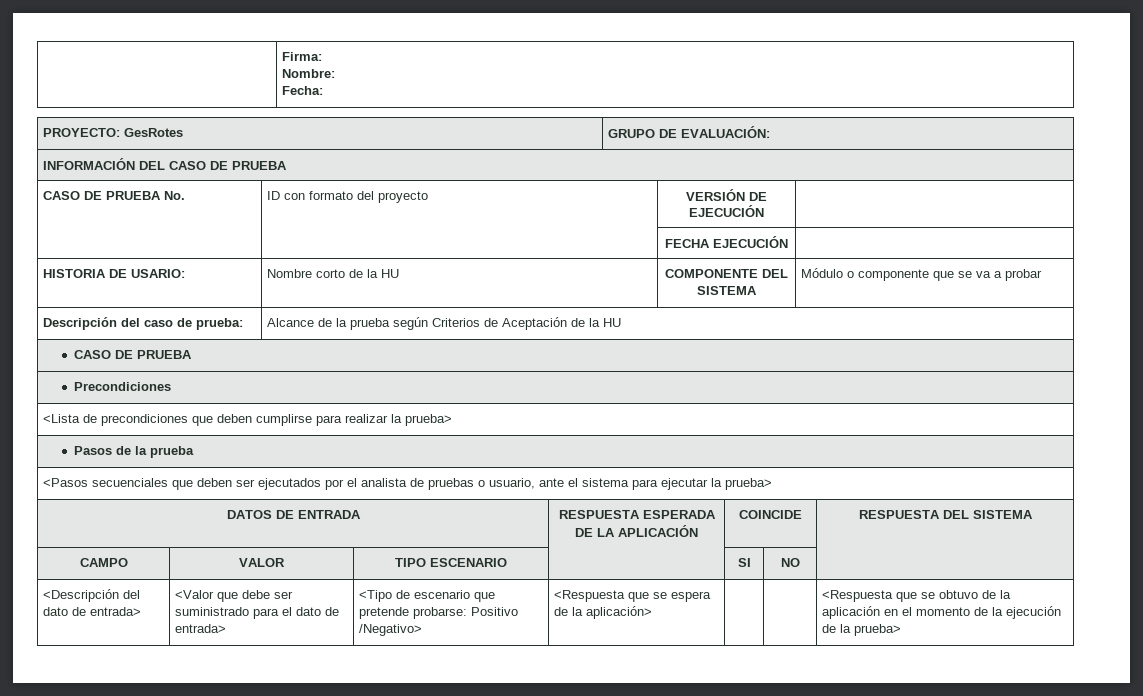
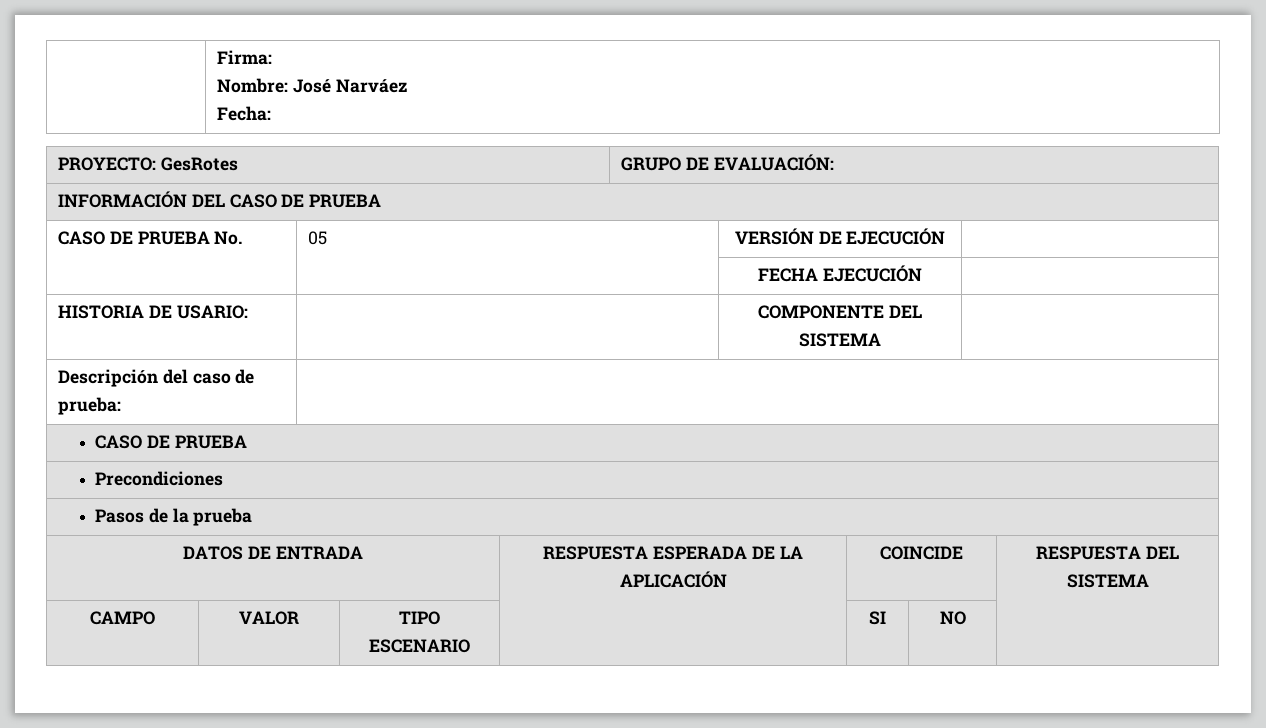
  | Firma:
- Nombre:
+ Nombre: José Narváez
- CASO DE PRUEBA No. | ID con formato del proyecto | VERSIÓN DE EJECUCIÓN |
+ CASO DE PRUEBA No. | 05 | VERSIÓN DE EJECUCIÓN |
- HISTORIA DE USARIO: | Nombre corto de la HU | COMPONENTE DEL SISTEMA | Módulo o componente que se va a probar
+ HISTORIA DE USARIO: | | COMPONENTE DEL SISTEMA |
- Descripción del caso de prueba: | Alcance de la prueba según Criterios de Aceptación de la HU
+ Descripción del caso de prueba: |
  CASO DE PRUEBA
  Precondiciones
- <Lista de precondiciones que deben cumplirse para realizar la prueba>
  Pasos de la prueba
- <Pasos secuenciales que deben ser ejecutados por el analista de pruebas o usuario, ante el sistema para ejecutar la prueba>
- <Descripción del dato de entrada> | <Valor que debe ser suministrado para el dato de entrada> | <Tipo de escenario que pretende probarse: Positivo /Negativo> | <Respuesta que se espera de la aplicación> | | | <Respuesta que se obtuvo de la aplicación en el momento de la ejecución de la prueba>

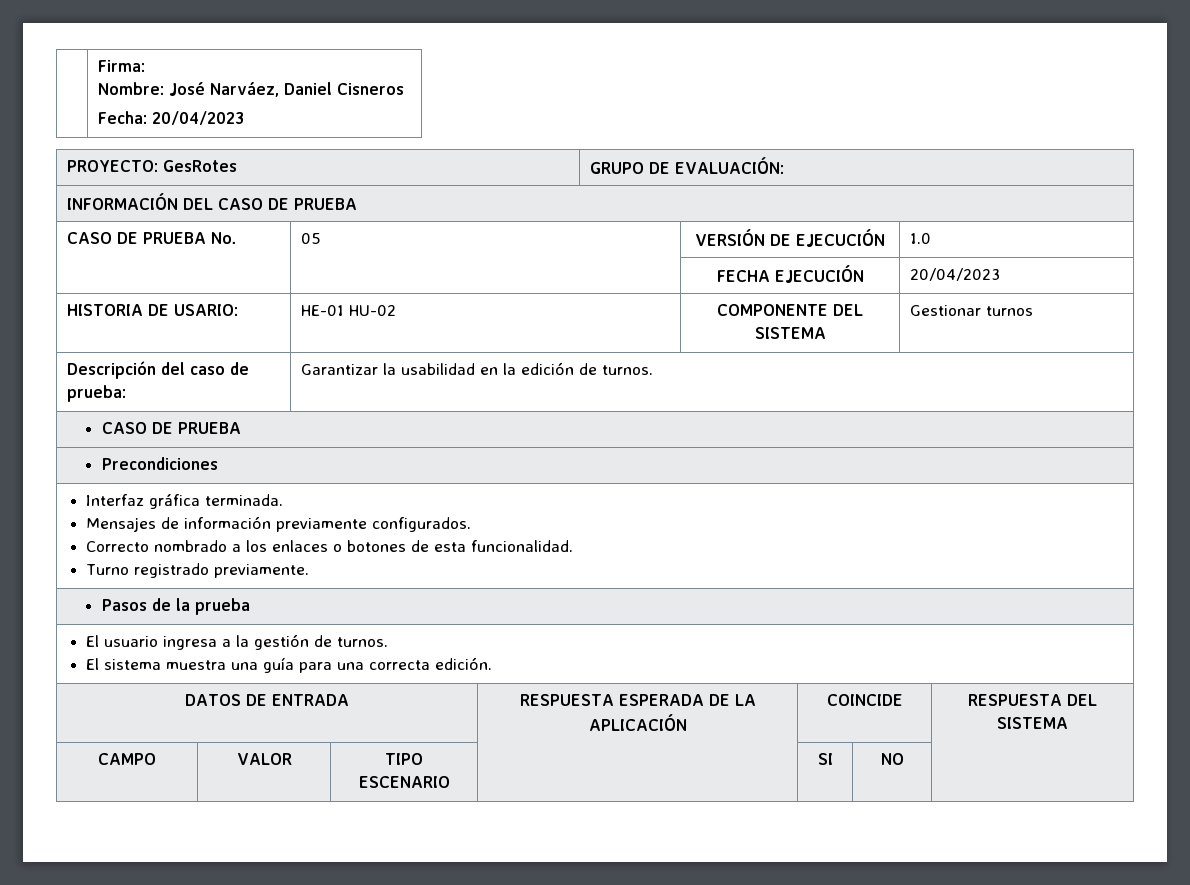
  | Firma:
- Nombre: José Narváez
- Fecha:
+ Nombre: José Narváez, Daniel Cisneros
+ Fecha: 20/04/2023
- CASO DE PRUEBA No. | 05 | VERSIÓN DE EJECUCIÓN |
+ CASO DE PRUEBA No. | 05 | VERSIÓN DE EJECUCIÓN | 1.0
- | | FECHA EJECUCIÓN |
+ | | FECHA EJECUCIÓN | 20/04/2023
- HISTORIA DE USARIO: | | COMPONENTE DEL SISTEMA |
+ HISTORIA DE USARIO: | HE-01 HU-02 | COMPONENTE DEL SISTEMA | Gestionar turnos
- Descripción del caso de prueba: |
+ Descripción del caso de prueba: | Garantizar la usabilidad en la edición de turnos.
  CASO DE PRUEBA
  Precondiciones
+ Interfaz gráfica terminada.
+ Mensajes de información previamente configurados.
+ Correcto nombrado a los enlaces o botones de esta funcionalidad.
+ Turno registrado previamente.
  Pasos de la prueba
+ El usuario ingresa a la gestión de turnos.
+ El sistema muestra una guía para una correcta edición.

